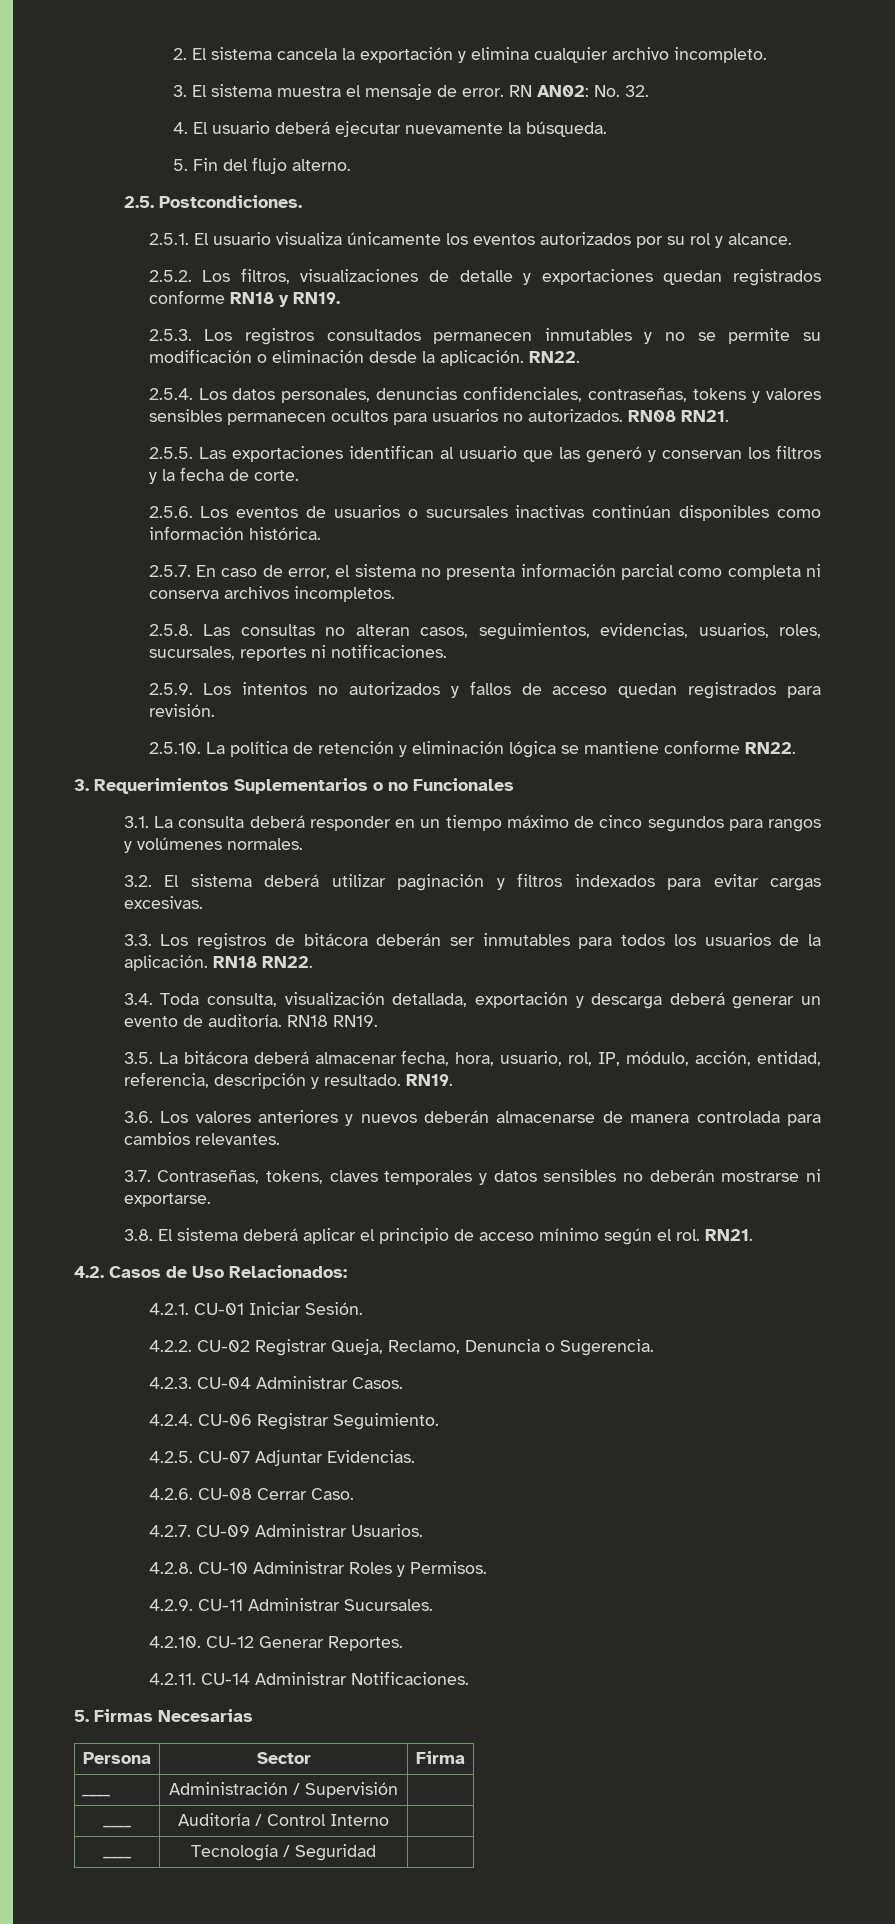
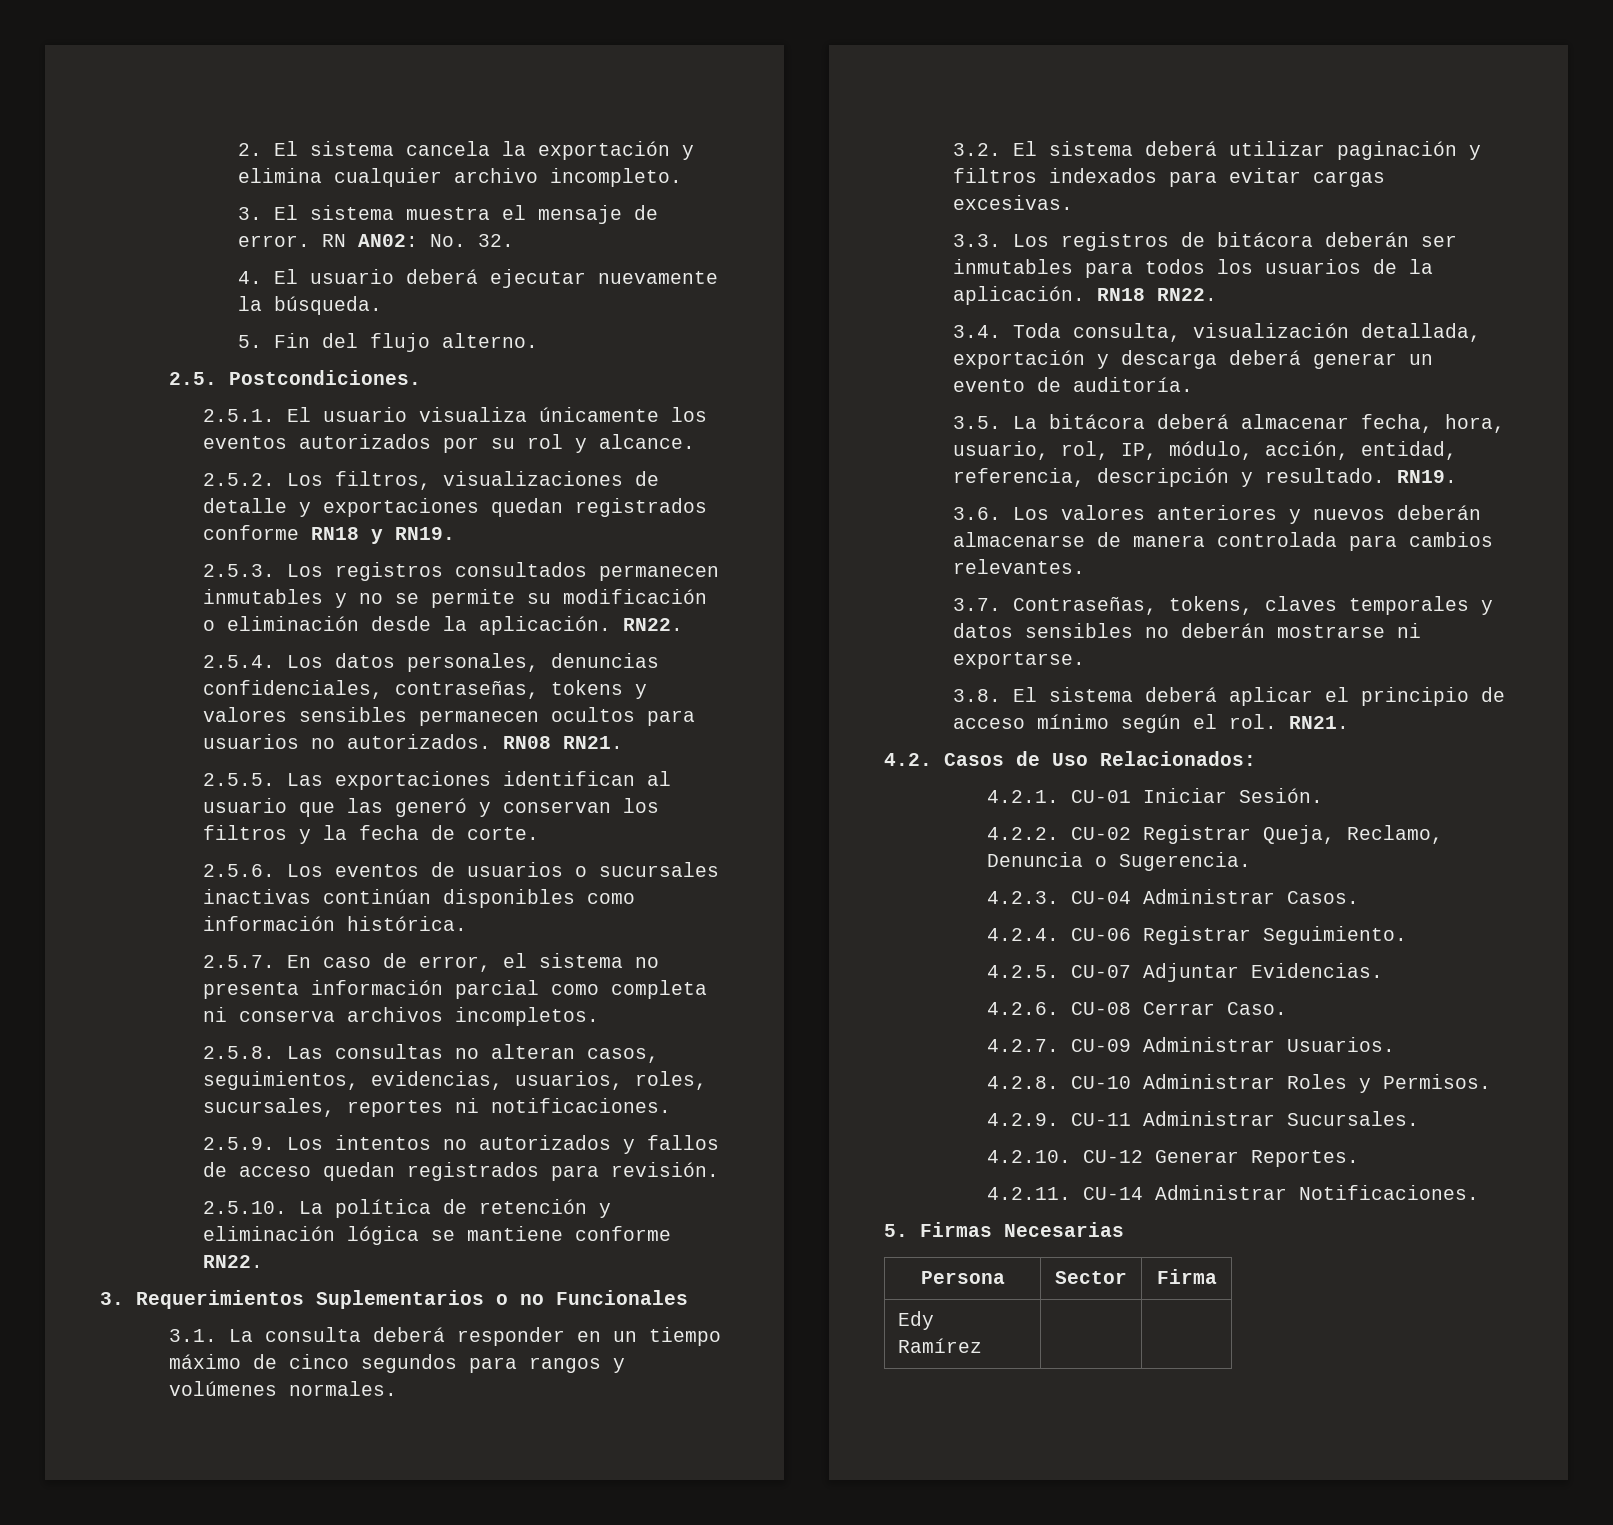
- RN18 RN19.
- ____ | Administración / Supervisión |
- ____ | Auditoría / Control Interno |
- ____ | Tecnología / Seguridad |
+ Edy Ramírez | |

